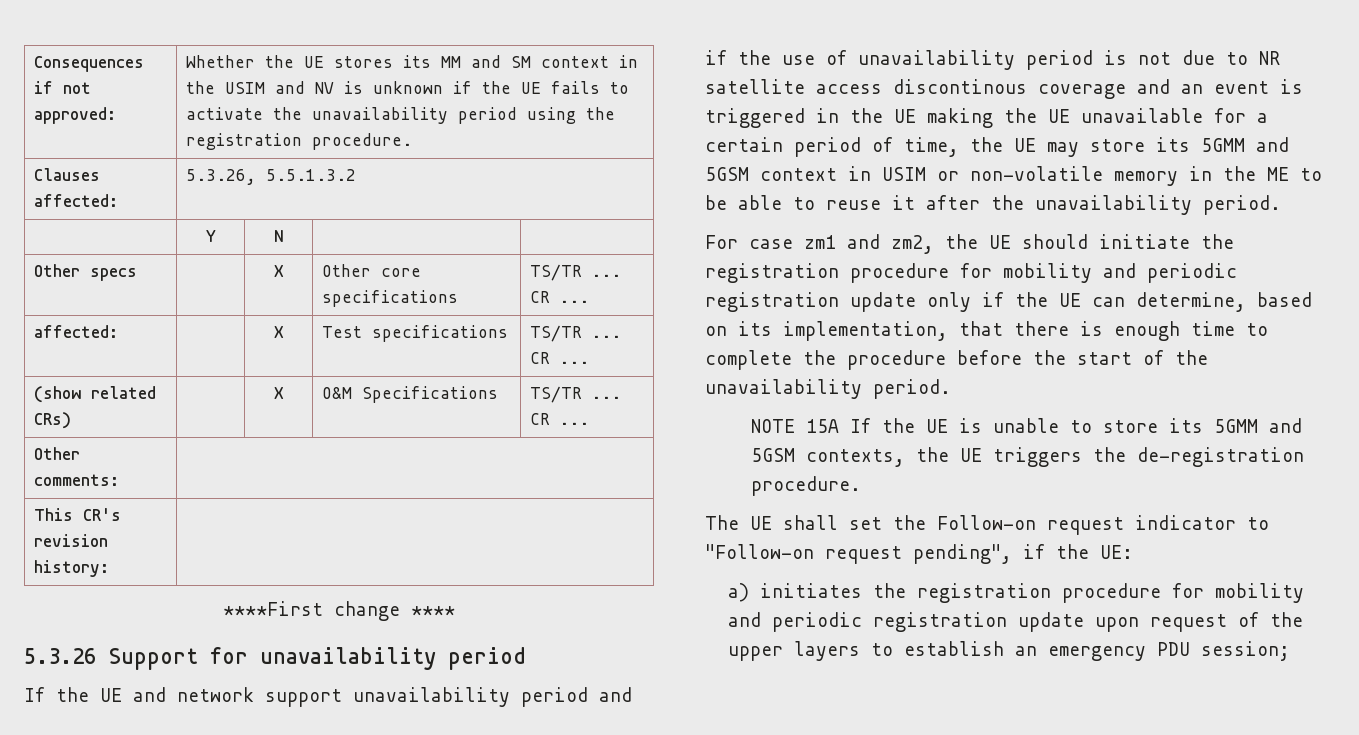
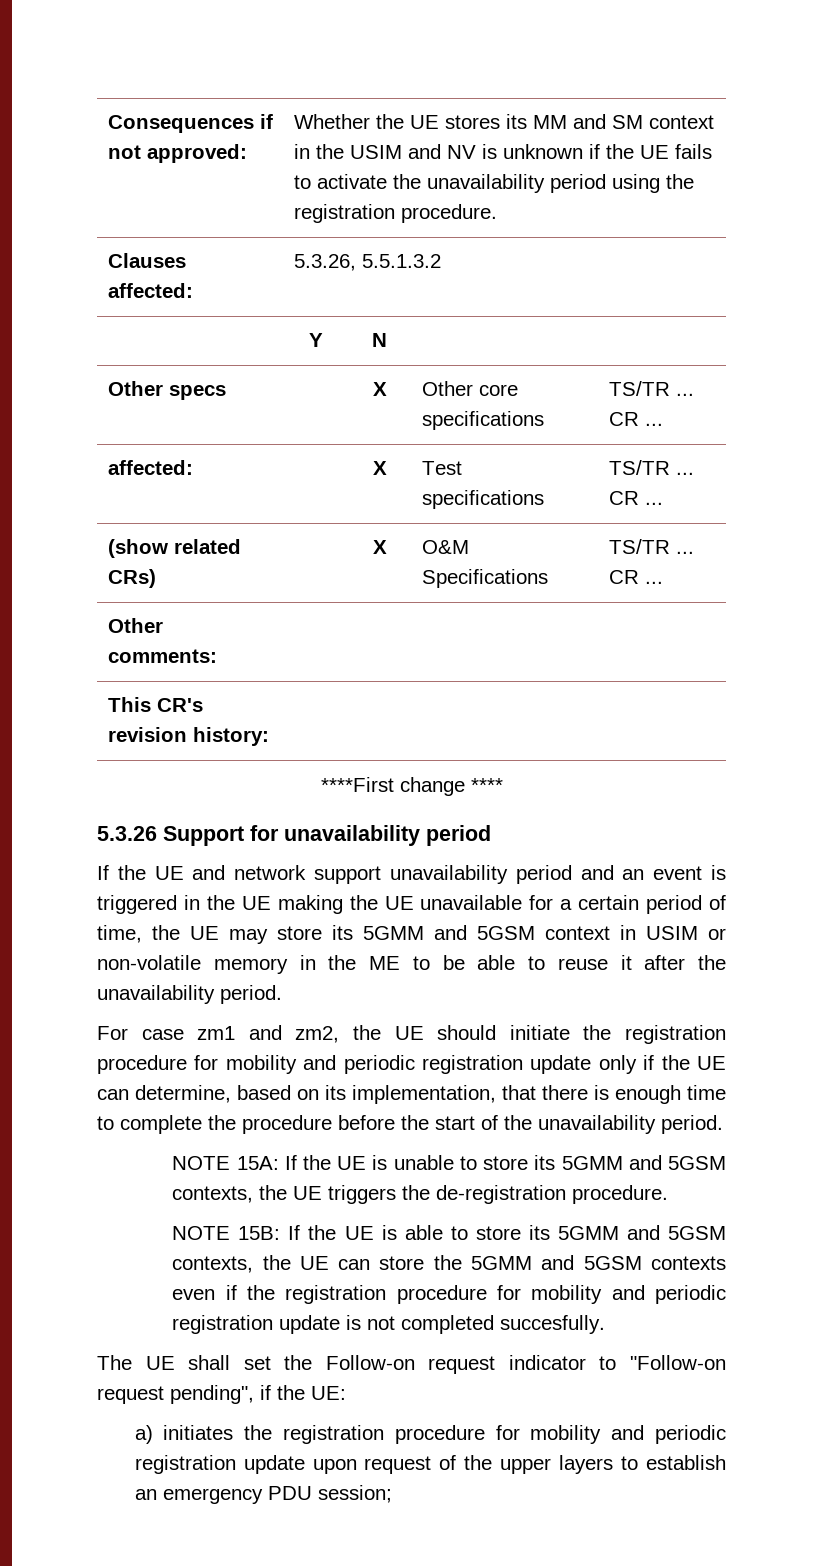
- If the UE and network support unavailability period and if the use of unavailability period is not due to NR satellite access discontinous coverage and an event is triggered in the UE making the UE unavailable for a certain period of time, the UE may store its 5GMM and 5GSM context in USIM or non-volatile memory in the ME to be able to reuse it after the unavailability period.
+ If the UE and network support unavailability period and an event is triggered in the UE making the UE unavailable for a certain period of time, the UE may store its 5GMM and 5GSM context in USIM or non-volatile memory in the ME to be able to reuse it after the unavailability period.
- NOTE 15A If the UE is unable to store its 5GMM and 5GSM contexts, the UE triggers the de-registration procedure.
+ NOTE 15A: If the UE is unable to store its 5GMM and 5GSM contexts, the UE triggers the de-registration procedure.
+ NOTE 15B: If the UE is able to store its 5GMM and 5GSM contexts, the UE can store the 5GMM and 5GSM contexts even if the registration procedure for mobility and periodic registration update is not completed succesfully.

